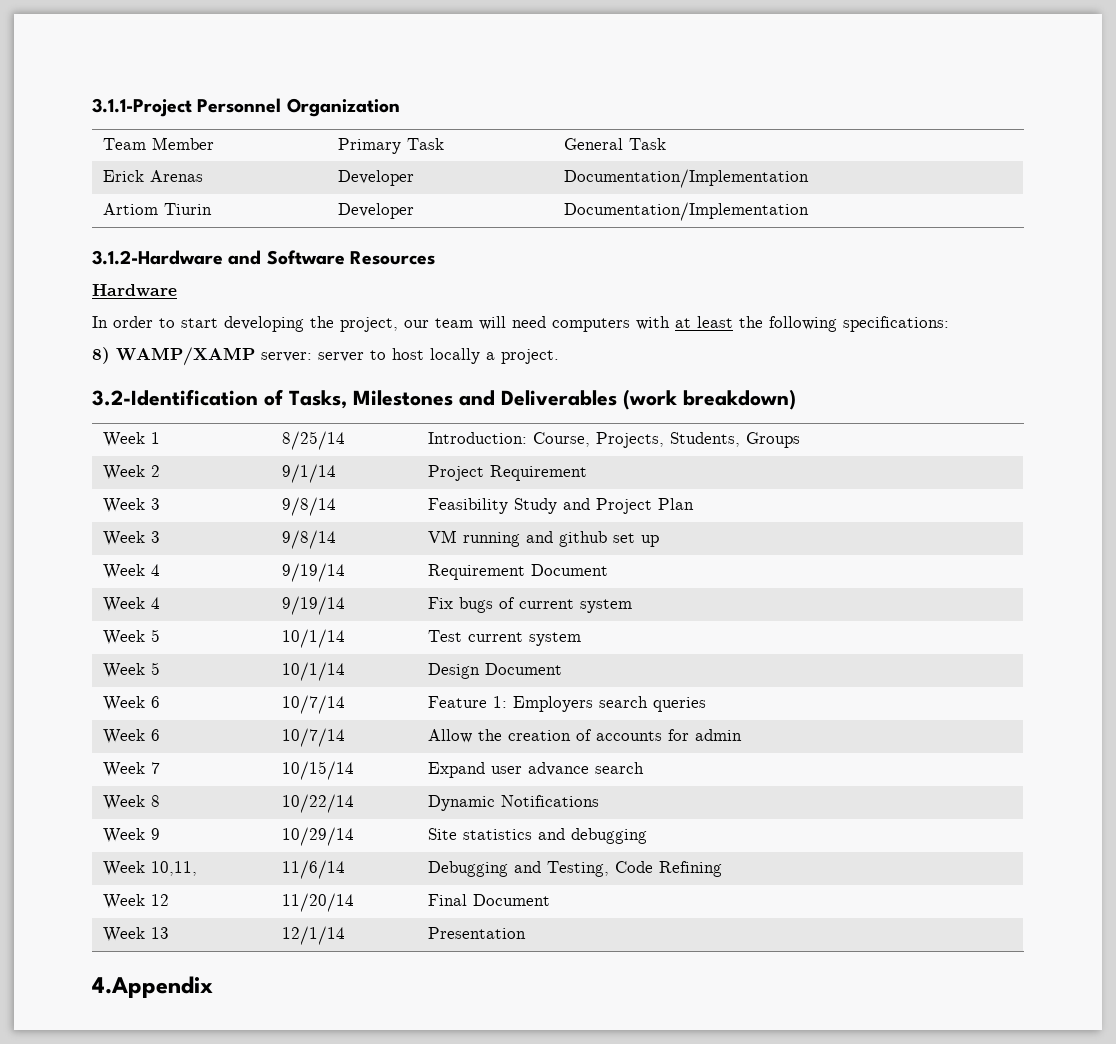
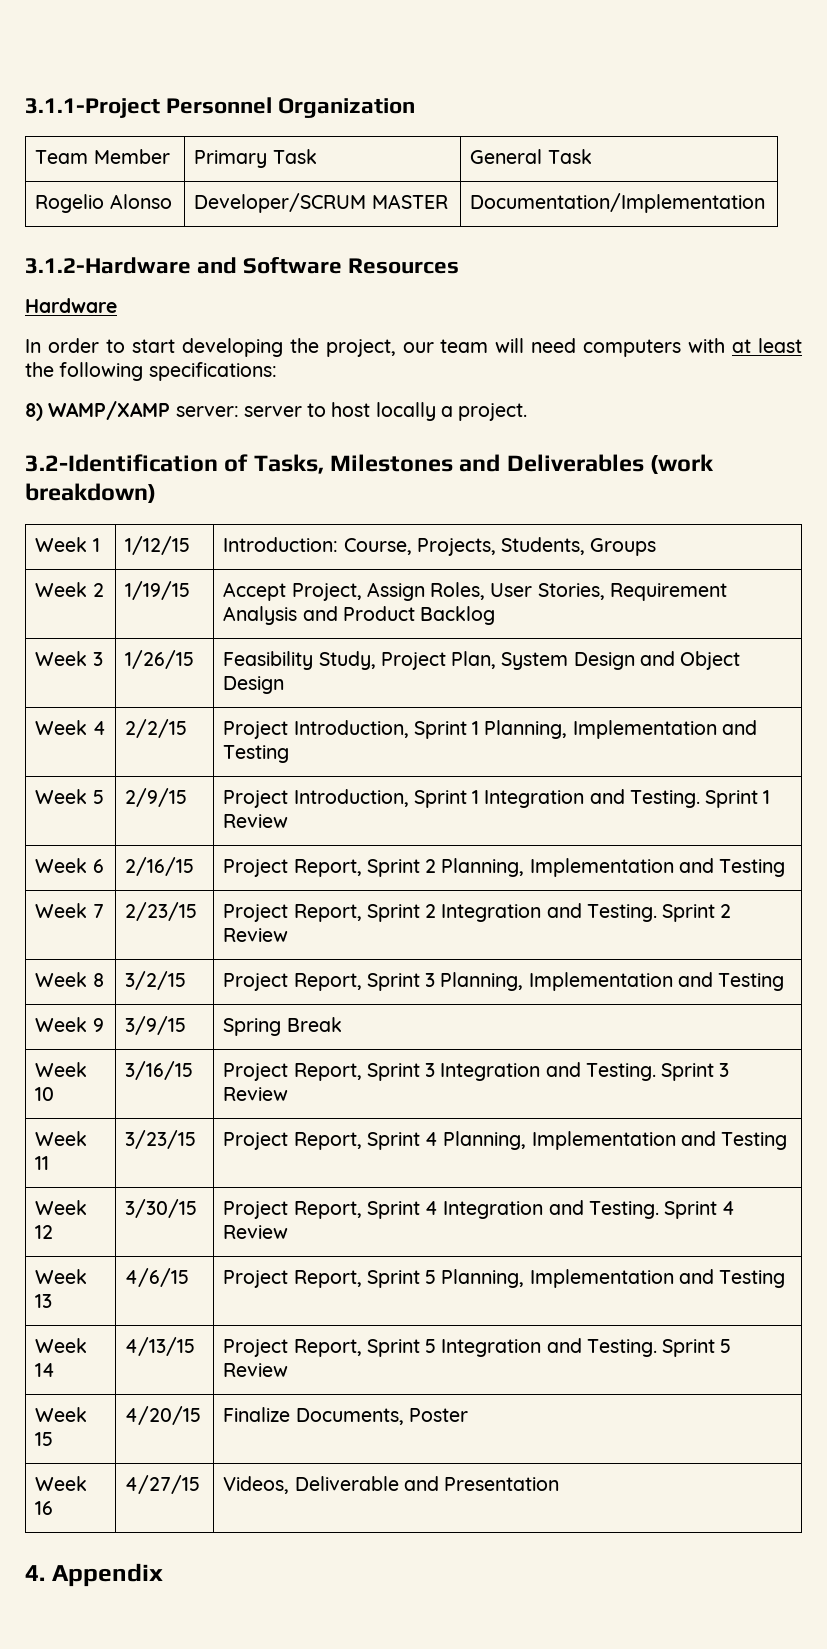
- Erick Arenas | Developer | Documentation/Implementation
- Artiom Tiurin | Developer | Documentation/Implementation
+ Rogelio Alonso | Developer/SCRUM MASTER | Documentation/Implementation
- Week 1 | 8/25/14 | Introduction: Course, Projects, Students, Groups
+ Week 1 | 1/12/15 | Introduction: Course, Projects, Students, Groups
- Week 2 | 9/1/14 | Project Requirement
- Week 3 | 9/8/14 | Feasibility Study and Project Plan
- Week 3 | 9/8/14 | VM running and github set up
- Week 4 | 9/19/14 | Requirement Document
- Week 4 | 9/19/14 | Fix bugs of current system
- Week 5 | 10/1/14 | Test current system
- Week 5 | 10/1/14 | Design Document
- Week 6 | 10/7/14 | Feature 1: Employers search queries
- Week 6 | 10/7/14 | Allow the creation of accounts for admin
- Week 7 | 10/15/14 | Expand user advance search
- Week 8 | 10/22/14 | Dynamic Notifications
- Week 9 | 10/29/14 | Site statistics and debugging
- Week 10,11, | 11/6/14 | Debugging and Testing, Code Refining
- Week 12 | 11/20/14 | Final Document
- Week 13 | 12/1/14 | Presentation
+ Week 2 | 1/19/15 | Accept Project, Assign Roles, User Stories, Requirement Analysis and Product Backlog
+ Week 3 | 1/26/15 | Feasibility Study, Project Plan, System Design and Object Design
+ Week 4 | 2/2/15 | Project Introduction, Sprint 1 Planning, Implementation and Testing
+ Week 5 | 2/9/15 | Project Introduction, Sprint 1 Integration and Testing. Sprint 1 Review
+ Week 6 | 2/16/15 | Project Report, Sprint 2 Planning, Implementation and Testing
+ Week 7 | 2/23/15 | Project Report, Sprint 2 Integration and Testing. Sprint 2 Review
+ Week 8 | 3/2/15 | Project Report, Sprint 3 Planning, Implementation and Testing
+ Week 9 | 3/9/15 | Spring Break
+ Week 10 | 3/16/15 | Project Report, Sprint 3 Integration and Testing. Sprint 3 Review
+ Week 11 | 3/23/15 | Project Report, Sprint 4 Planning, Implementation and Testing
+ Week 12 | 3/30/15 | Project Report, Sprint 4 Integration and Testing. Sprint 4 Review
+ Week 13 | 4/6/15 | Project Report, Sprint 5 Planning, Implementation and Testing
+ Week 14 | 4/13/15 | Project Report, Sprint 5 Integration and Testing. Sprint 5 Review
+ Week 15 | 4/20/15 | Finalize Documents, Poster
+ Week 16 | 4/27/15 | Videos, Deliverable and Presentation
- 4.Appendix
+ 4. Appendix

